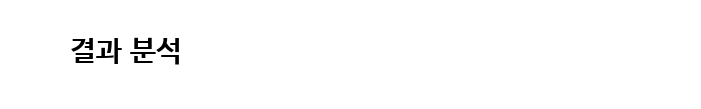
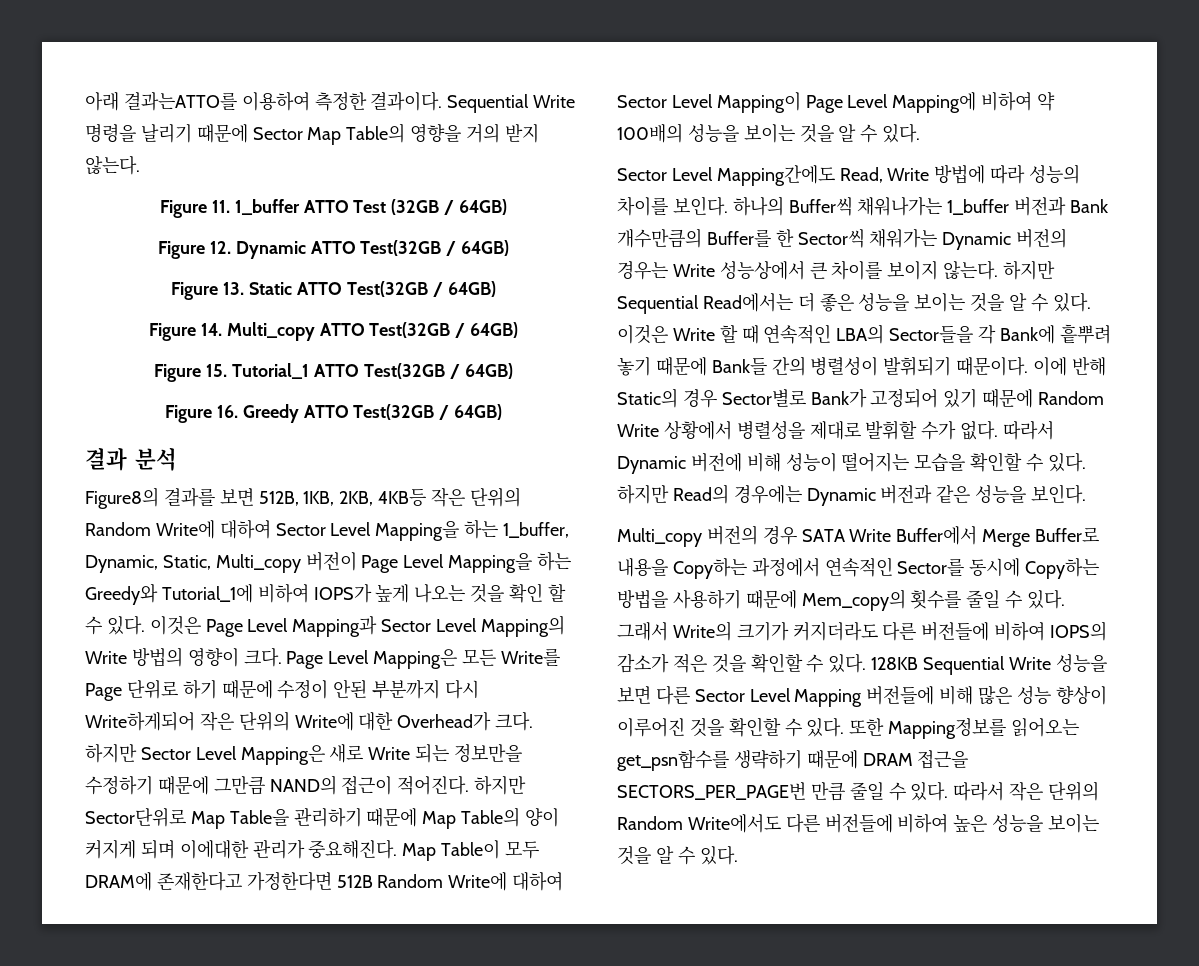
+ 아래 결과는ATTO를 이용하여 측정한 결과이다. Sequential Write 명령을 날리기 때문에 Sector Map Table의 영향을 거의 받지 않는다.
+ Figure 11. 1_buffer ATTO Test (32GB / 64GB)
+ Figure 12. Dynamic ATTO Test(32GB / 64GB)
+ Figure 13. Static ATTO Test(32GB / 64GB)
+ Figure 14. Multi_copy ATTO Test(32GB / 64GB)
+ Figure 15. Tutorial_1 ATTO Test(32GB / 64GB)
+ Figure 16. Greedy ATTO Test(32GB / 64GB)
  결과 분석
+ Figure8의 결과를 보면 512B, 1KB, 2KB, 4KB등 작은 단위의 Random Write에 대하여 Sector Level Mapping을 하는 1_buffer, Dynamic, Static, Multi_copy 버전이 Page Level Mapping을 하는 Greedy와 Tutorial_1에 비하여 IOPS가 높게 나오는 것을 확인 할 수 있다. 이것은 Page Level Mapping과 Sector Level Mapping의 Write 방법의 영향이 크다. Page Level Mapping은 모든 Write를 Page 단위로 하기 때문에 수정이 안된 부분까지 다시 Write하게되어 작은 단위의 Write에 대한 Overhead가 크다. 하지만 Sector Level Mapping은 새로 Write 되는 정보만을 수정하기 때문에 그만큼 NAND의 접근이 적어진다. 하지만 Sector단위로 Map Table을 관리하기 때문에 Map Table의 양이 커지게 되며 이에대한 관리가 중요해진다. Map Table이 모두 DRAM에 존재한다고 가정한다면 512B Random Write에 대하여 Sector Level Mapping이 Page Level Mapping에 비하여 약 100배의 성능을 보이는 것을 알 수 있다.
+ Sector Level Mapping간에도 Read, Write 방법에 따라 성능의 차이를 보인다. 하나의 Buffer씩 채워나가는 1_buffer 버전과 Bank 개수만큼의 Buffer를 한 Sector씩 채워가는 Dynamic 버전의 경우는 Write 성능상에서 큰 차이를 보이지 않는다. 하지만 Sequential Read에서는 더 좋은 성능을 보이는 것을 알 수 있다. 이것은 Write 할 때 연속적인 LBA의 Sector들을 각 Bank에 흩뿌려 놓기 때문에 Bank들 간의 병렬성이 발휘되기 때문이다. 이에 반해 Static의 경우 Sector별로 Bank가 고정되어 있기 때문에 Random Write 상황에서 병렬성을 제대로 발휘할 수가 없다. 따라서 Dynamic 버전에 비해 성능이 떨어지는 모습을 확인할 수 있다. 하지만 Read의 경우에는 Dynamic 버전과 같은 성능을 보인다.
+ Multi_copy 버전의 경우 SATA Write Buffer에서 Merge Buffer로 내용을 Copy하는 과정에서 연속적인 Sector를 동시에 Copy하는 방법을 사용하기 때문에 Mem_copy의 횟수를 줄일 수 있다. 그래서 Write의 크기가 커지더라도 다른 버전들에 비하여 IOPS의 감소가 적은 것을 확인할 수 있다. 128KB Sequential Write 성능을 보면 다른 Sector Level Mapping 버전들에 비해 많은 성능 향상이 이루어진 것을 확인할 수 있다. 또한 Mapping정보를 읽어오는 get_psn함수를 생략하기 때문에 DRAM 접근을 SECTORS_PER_PAGE번 만큼 줄일 수 있다. 따라서 작은 단위의 Random Write에서도 다른 버전들에 비하여 높은 성능을 보이는 것을 알 수 있다.

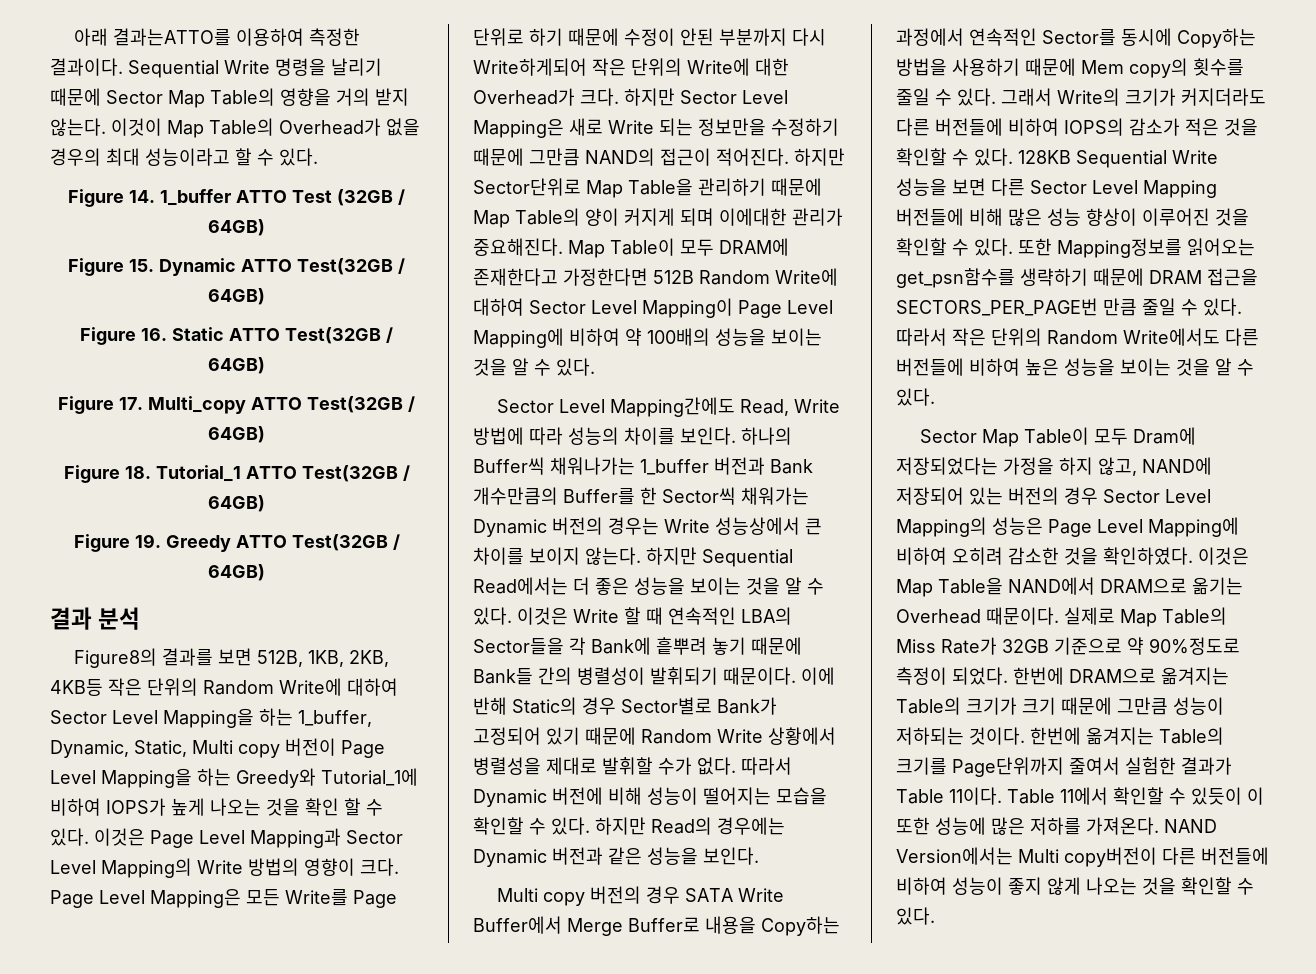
- Sequential Write 명령을 날리기 때문에 Sector Map Table의 영향을 거의 받지 않는다.
- Figure 11. 1_buffer ATTO Test (32GB / 64GB)
+ Sequential Write 명령을 날리기 때문에 Sector Map Table의 영향을 거의 받지 않는다. 이것이 Map Table의 Overhead가 없을 경우의 최대 성능이라고 할 수 있다.
+ Figure 14. 1_buffer ATTO Test (32GB / 64GB)
- Figure 12. Dynamic ATTO Test(32GB / 64GB)
+ Figure 15. Dynamic ATTO Test(32GB / 64GB)
- Figure 13. Static ATTO Test(32GB / 64GB)
+ Figure 16. Static ATTO Test(32GB / 64GB)
- Figure 14. Multi_copy ATTO Test(32GB / 64GB)
+ Figure 17. Multi_copy ATTO Test(32GB / 64GB)
- Figure 15. Tutorial_1 ATTO Test(32GB / 64GB)
+ Figure 18. Tutorial_1 ATTO Test(32GB / 64GB)
- Figure 16. Greedy ATTO Test(32GB / 64GB)
+ Figure 19. Greedy ATTO Test(32GB / 64GB)
- Figure8의 결과를 보면 512B, 1KB, 2KB, 4KB등 작은 단위의 Random Write에 대하여 Sector Level Mapping을 하는 1_buffer, Dynamic, Static, Multi_copy 버전이 Page Level Mapping을 하는 Greedy와 Tutorial_1에 비하여 IOPS가 높게 나오는 것을 확인 할 수 있다.
+ Figure8의 결과를 보면 512B, 1KB, 2KB, 4KB등 작은 단위의 Random Write에 대하여 Sector Level Mapping을 하는 1_buffer, Dynamic, Static, Multi copy 버전이 Page Level Mapping을 하는 Greedy와 Tutorial_1에 비하여 IOPS가 높게 나오는 것을 확인 할 수 있다.
- Multi_copy 버전의 경우 SATA Write Buffer에서 Merge Buffer로 내용을 Copy하는 과정에서 연속적인 Sector를 동시에 Copy하는 방법을 사용하기 때문에 Mem_copy의 횟수를 줄일 수 있다.
+ Multi copy 버전의 경우 SATA Write Buffer에서 Merge Buffer로 내용을 Copy하는 과정에서 연속적인 Sector를 동시에 Copy하는 방법을 사용하기 때문에 Mem copy의 횟수를 줄일 수 있다.
+ Sector Map Table이 모두 Dram에 저장되었다는 가정을 하지 않고, NAND에 저장되어 있는 버전의 경우 Sector Level Mapping의 성능은 Page Level Mapping에 비하여 오히려 감소한 것을 확인하였다. 이것은 Map Table을 NAND에서 DRAM으로 옮기는 Overhead 때문이다. 실제로 Map Table의 Miss Rate가 32GB 기준으로 약 90%정도로 측정이 되었다. 한번에 DRAM으로 옮겨지는 Table의 크기가 크기 때문에 그만큼 성능이 저하되는 것이다. 한번에 옮겨지는 Table의 크기를 Page단위까지 줄여서 실험한 결과가 Table 11이다. Table 11에서 확인할 수 있듯이 이 또한 성능에 많은 저하를 가져온다. NAND Version에서는 Multi copy버전이 다른 버전들에 비하여 성능이 좋지 않게 나오는 것을 확인할 수 있다.

